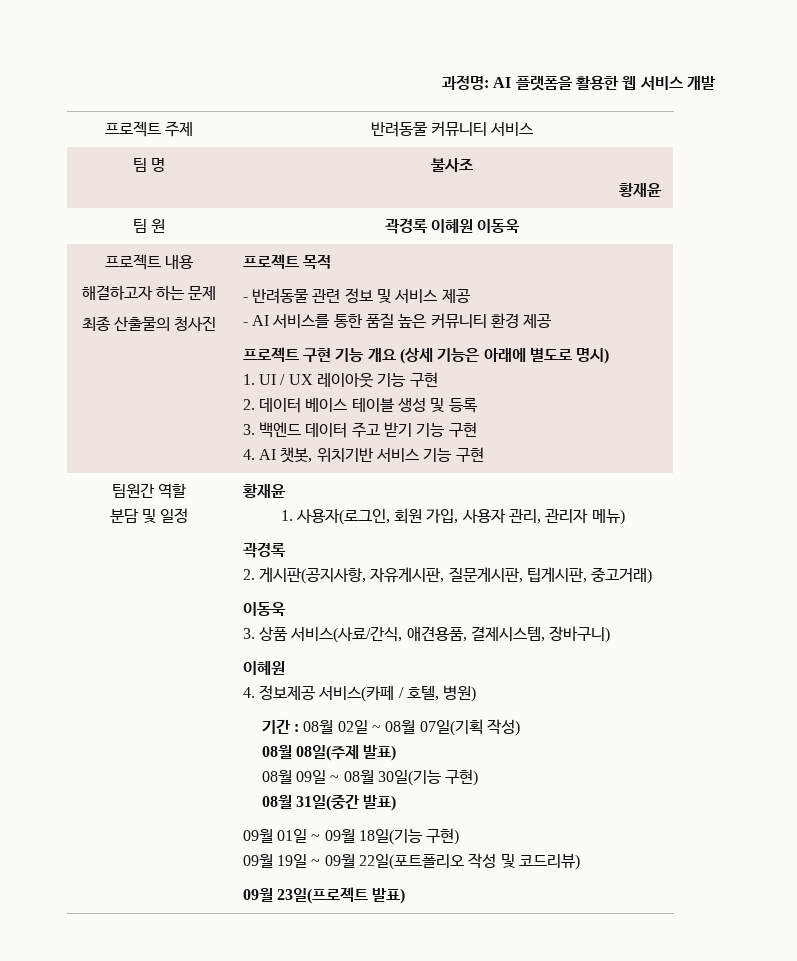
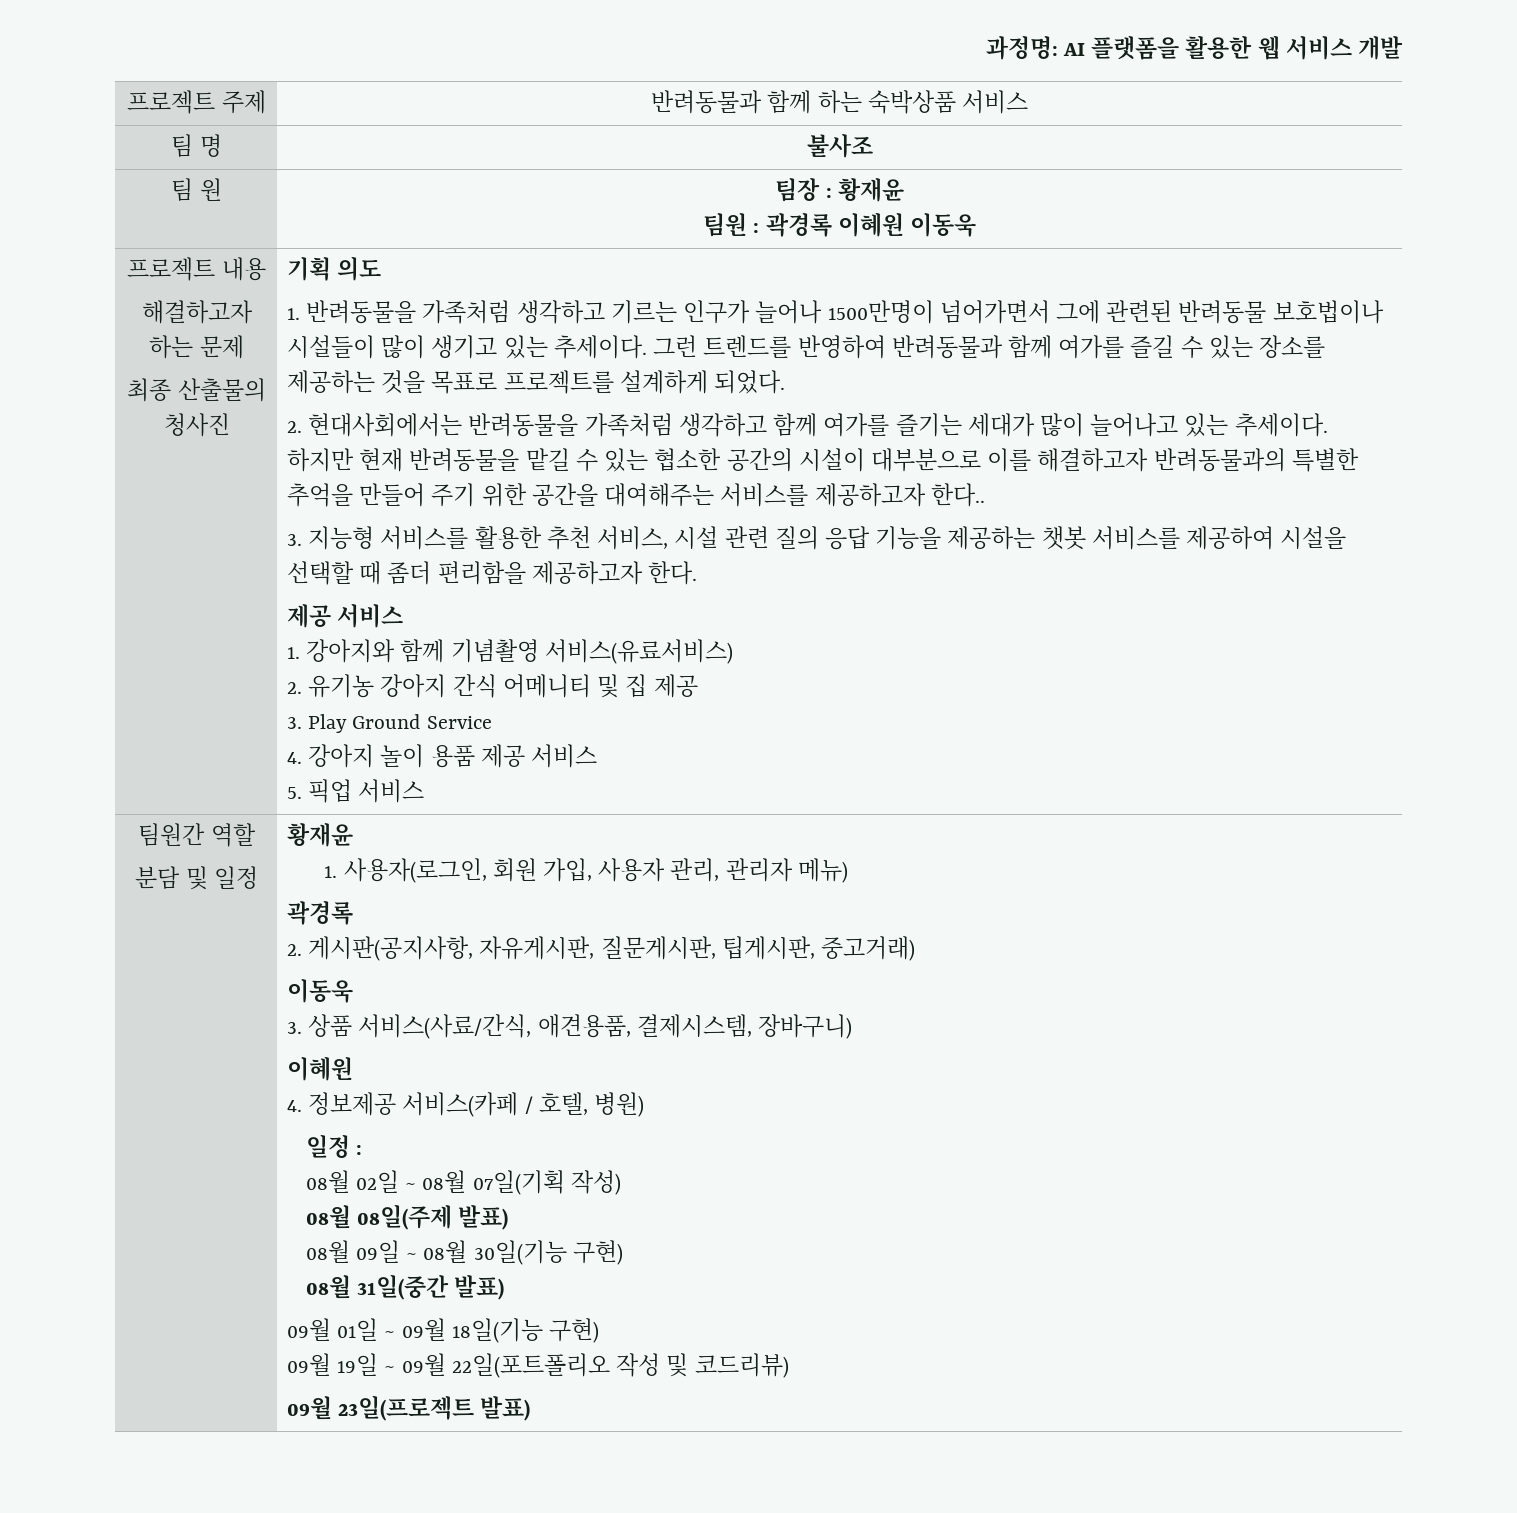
- 프로젝트 주제 | 반려동물 커뮤니티 서비스
+ 프로젝트 주제 | 반려동물과 함께 하는 숙박상품 서비스
  팀 명 | 불사조
- 황재윤
- 팀 원 | 곽경록 이혜원 이동욱
+ 팀 원 | 팀장 : 황재윤
+ 팀원 : 곽경록 이혜원 이동욱
- 프로젝트 목적
- - 반려동물 관련 정보 및 서비스 제공
- - AI 서비스를 통한 품질 높은 커뮤니티 환경 제공
- 프로젝트 구현 기능 개요 (상세 기능은 아래에 별도로 명시)
- 1. UI / UX 레이아웃 기능 구현
- 2. 데이터 베이스 테이블 생성 및 등록
- 3. 백엔드 데이터 주고 받기 기능 구현
- 4. AI 챗봇, 위치기반 서비스 기능 구현
+ 기획 의도
+ 1. 반려동물을 가족처럼 생각하고 기르는 인구가 늘어나 1500만명이 넘어가면서 그에 관련된 반려동물 보호법이나 시설들이 많이 생기고 있는 추세이다. 그런 트렌드를 반영하여 반려동물과 함께 여가를 즐길 수 있는 장소를 제공하는 것을 목표로 프로젝트를 설계하게 되었다.
+ 2. 현대사회에서는 반려동물을 가족처럼 생각하고 함께 여가를 즐기는 세대가 많이 늘어나고 있는 추세이다. 하지만 현재 반려동물을 맡길 수 있는 협소한 공간의 시설이 대부분으로 이를 해결하고자 반려동물과의 특별한 추억을 만들어 주기 위한 공간을 대여해주는 서비스를 제공하고자 한다..
+ 3. 지능형 서비스를 활용한 추천 서비스, 시설 관련 질의 응답 기능을 제공하는 챗봇 서비스를 제공하여 시설을 선택할 때 좀더 편리함을 제공하고자 한다.
+ 제공 서비스
+ 1. 강아지와 함께 기념촬영 서비스(유료서비스)
+ 2. 유기농 강아지 간식 어메니티 및 집 제공
+ 3. Play Ground Service
+ 4. 강아지 놀이 용품 제공 서비스
+ 5. 픽업 서비스
- 기간 : 08월 02일 ~ 08월 07일(기획 작성)
+ 일정 :
+ 08월 02일 ~ 08월 07일(기획 작성)

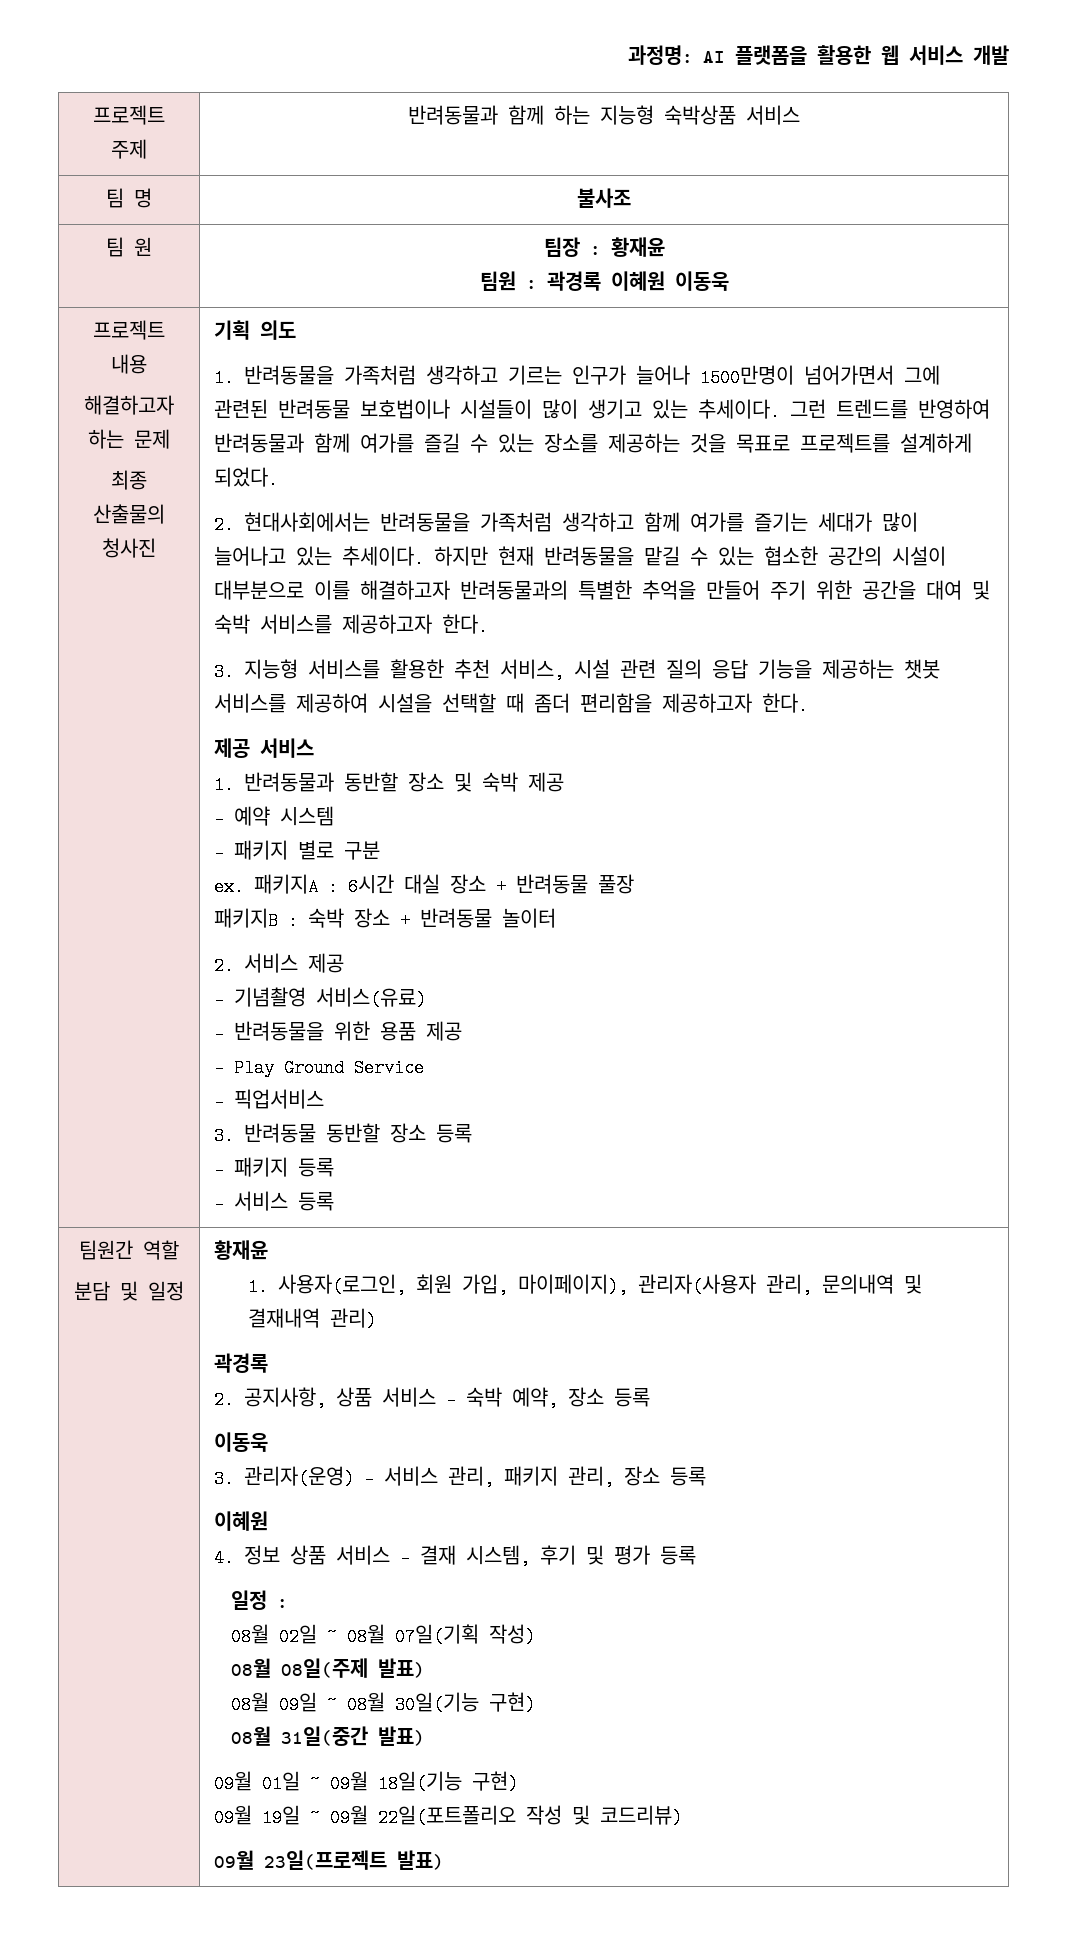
- 프로젝트 주제 | 반려동물과 함께 하는 숙박상품 서비스
+ 프로젝트 주제 | 반려동물과 함께 하는 지능형 숙박상품 서비스
- 하지만 현재 반려동물을 맡길 수 있는 협소한 공간의 시설이 대부분으로 이를 해결하고자 반려동물과의 특별한 추억을 만들어 주기 위한 공간을 대여해주는 서비스를 제공하고자 한다..
+ 하지만 현재 반려동물을 맡길 수 있는 협소한 공간의 시설이 대부분으로 이를 해결하고자 반려동물과의 특별한 추억을 만들어 주기 위한 공간을 대여 및 숙박 서비스를 제공하고자 한다.
- 1. 강아지와 함께 기념촬영 서비스(유료서비스)
- 2. 유기농 강아지 간식 어메니티 및 집 제공
- 3. Play Ground Service
- 4. 강아지 놀이 용품 제공 서비스
- 5. 픽업 서비스
+ 1. 반려동물과 동반할 장소 및 숙박 제공
+ - 예약 시스템
+ - 패키지 별로 구분
+ ex. 패키지A : 6시간 대실 장소 + 반려동물 풀장
+ 패키지B : 숙박 장소 + 반려동물 놀이터
+ 2. 서비스 제공
+ - 기념촬영 서비스(유료)
+ - 반려동물을 위한 용품 제공
+ - Play Ground Service
+ - 픽업서비스
+ 3. 반려동물 동반할 장소 등록
+ - 패키지 등록
+ - 서비스 등록
- 1. 사용자(로그인, 회원 가입, 사용자 관리, 관리자 메뉴)
+ 1. 사용자(로그인, 회원 가입, 마이페이지), 관리자(사용자 관리, 문의내역 및 결재내역 관리)
  곽경록
- 2. 게시판(공지사항, 자유게시판, 질문게시판, 팁게시판, 중고거래)
+ 2. 공지사항, 상품 서비스 - 숙박 예약, 장소 등록
  이동욱
- 3. 상품 서비스(사료/간식, 애견용품, 결제시스템, 장바구니)
+ 3. 관리자(운영) – 서비스 관리, 패키지 관리, 장소 등록
  이혜원
- 4. 정보제공 서비스(카페 / 호텔, 병원)
+ 4. 정보 상품 서비스 – 결재 시스템, 후기 및 평가 등록

